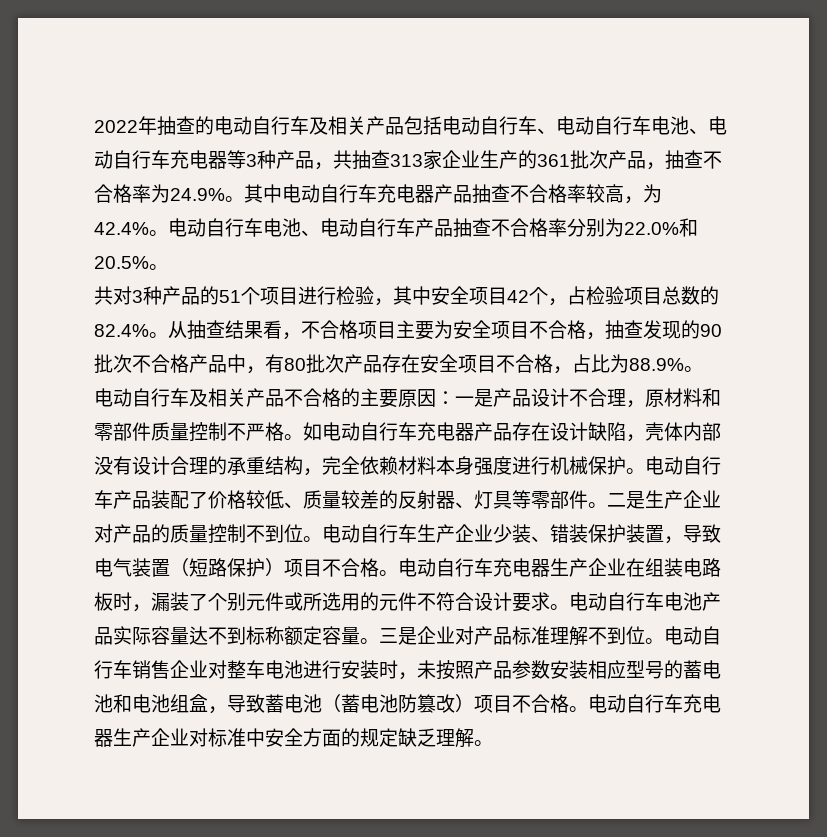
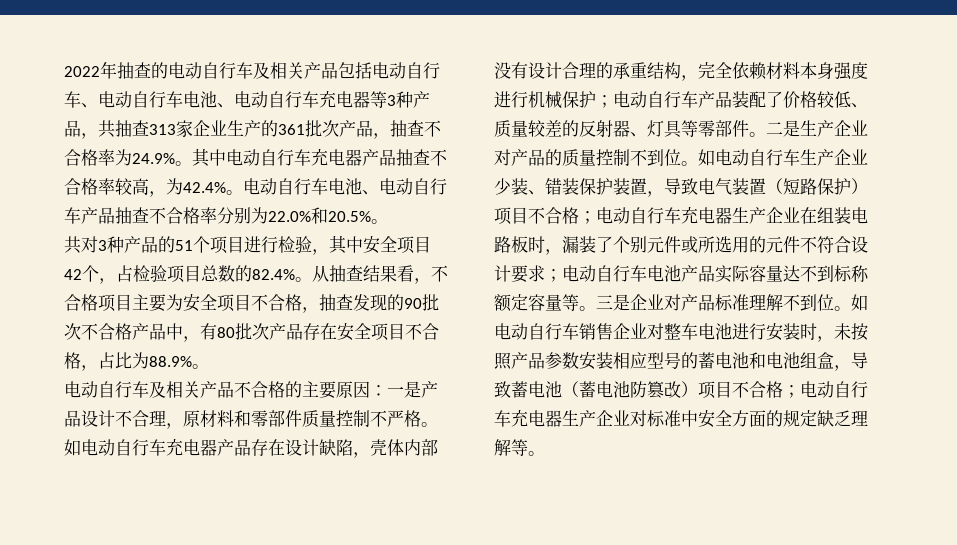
- 如电动自行车充电器产品存在设计缺陷，壳体内部没有设计合理的承重结构，完全依赖材料本身强度进行机械保护。电动自行车产品装配了价格较低、质量较差的反射器、灯具等零部件。
+ 如电动自行车充电器产品存在设计缺陷，壳体内部没有设计合理的承重结构，完全依赖材料本身强度进行机械保护；电动自行车产品装配了价格较低、质量较差的反射器、灯具等零部件。
- 电动自行车生产企业少装、错装保护装置，导致电气装置（短路保护）项目不合格。电动自行车充电器生产企业在组装电路板时，漏装了个别元件或所选用的元件不符合设计要求。电动自行车电池产品实际容量达不到标称额定容量。
+ 如电动自行车生产企业少装、错装保护装置，导致电气装置（短路保护）项目不合格；电动自行车充电器生产企业在组装电路板时，漏装了个别元件或所选用的元件不符合设计要求；电动自行车电池产品实际容量达不到标称额定容量等。
- 电动自行车销售企业对整车电池进行安装时，未按照产品参数安装相应型号的蓄电池和电池组盒，导致蓄电池（蓄电池防篡改）项目不合格。电动自行车充电器生产企业对标准中安全方面的规定缺乏理解。
+ 如电动自行车销售企业对整车电池进行安装时，未按照产品参数安装相应型号的蓄电池和电池组盒，导致蓄电池（蓄电池防篡改）项目不合格；电动自行车充电器生产企业对标准中安全方面的规定缺乏理解等。

